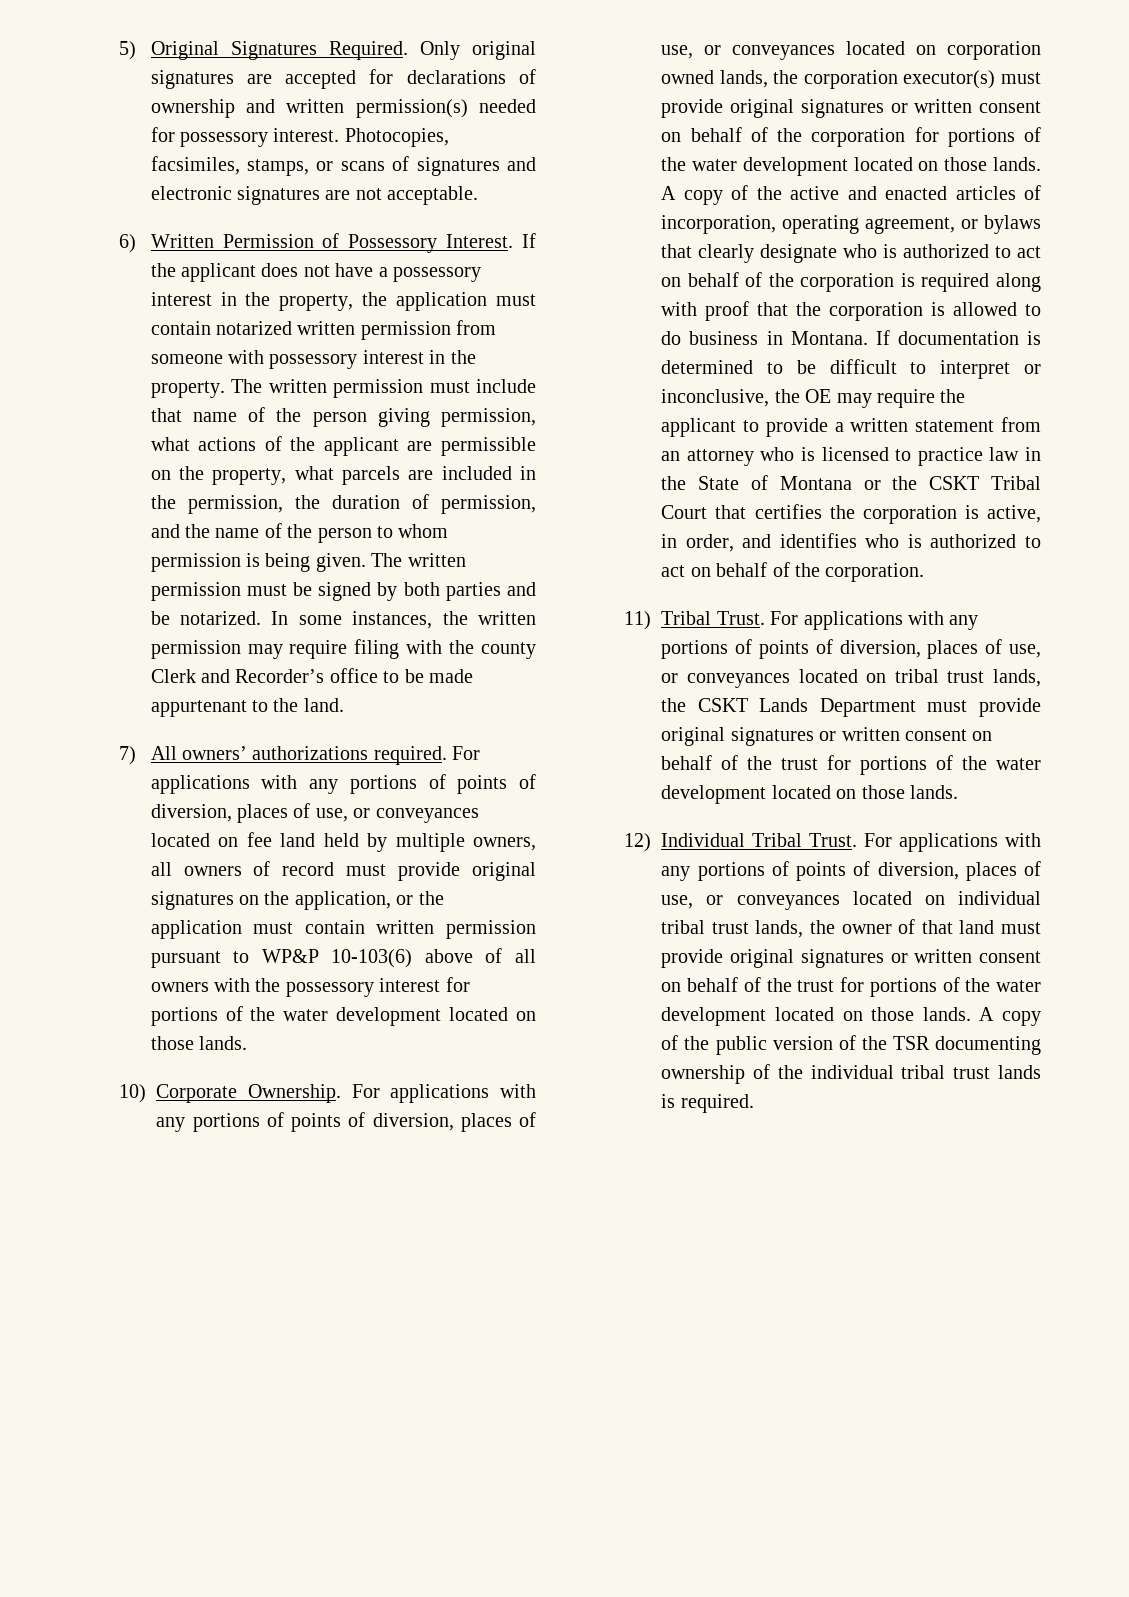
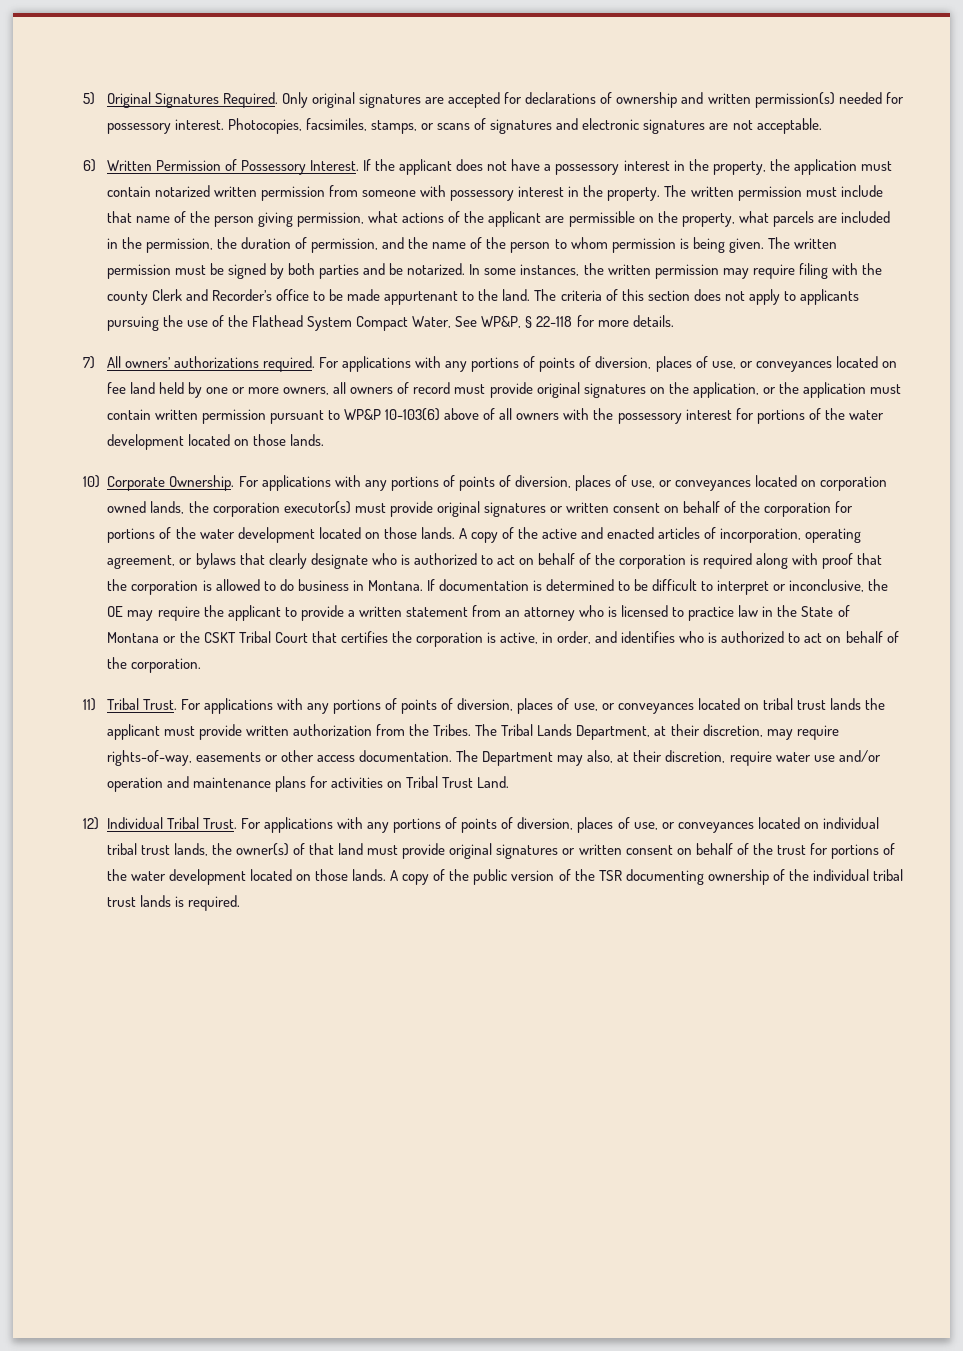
+ The criteria of this section does not apply to applicants pursuing the use of the Flathead System Compact Water, See WP&P, § 22-118 for more details.
- For applications with any portions of points of diversion, places of use, or conveyances located on fee land held by multiple owners, all owners of record must provide original signatures on the application, or the application must contain written permission pursuant to WP&P 10-103(6) above of all owners with the possessory interest for portions of the water development located on those lands.
+ For applications with any portions of points of diversion, places of use, or conveyances located on fee land held by one or more owners, all owners of record must provide original signatures on the application, or the application must contain written permission pursuant to WP&P 10-103(6) above of all owners with the possessory interest for portions of the water development located on those lands.
- For applications with any portions of points of diversion, places of use, or conveyances located on tribal trust lands, the CSKT Lands Department must provide original signatures or written consent on behalf of the trust for portions of the water development located on those lands.
+ For applications with any portions of points of diversion, places of use, or conveyances located on tribal trust lands the applicant must provide written authorization from the Tribes. The Tribal Lands Department, at their discretion, may require rights-of-way, easements or other access documentation. The Department may also, at their discretion, require water use and/or operation and maintenance plans for activities on Tribal Trust Land.
- For applications with any portions of points of diversion, places of use, or conveyances located on individual tribal trust lands, the owner of that land must provide original signatures or written consent on behalf of the trust for portions of the water development located on those lands.
+ For applications with any portions of points of diversion, places of use, or conveyances located on individual tribal trust lands, the owner(s) of that land must provide original signatures or written consent on behalf of the trust for portions of the water development located on those lands.

